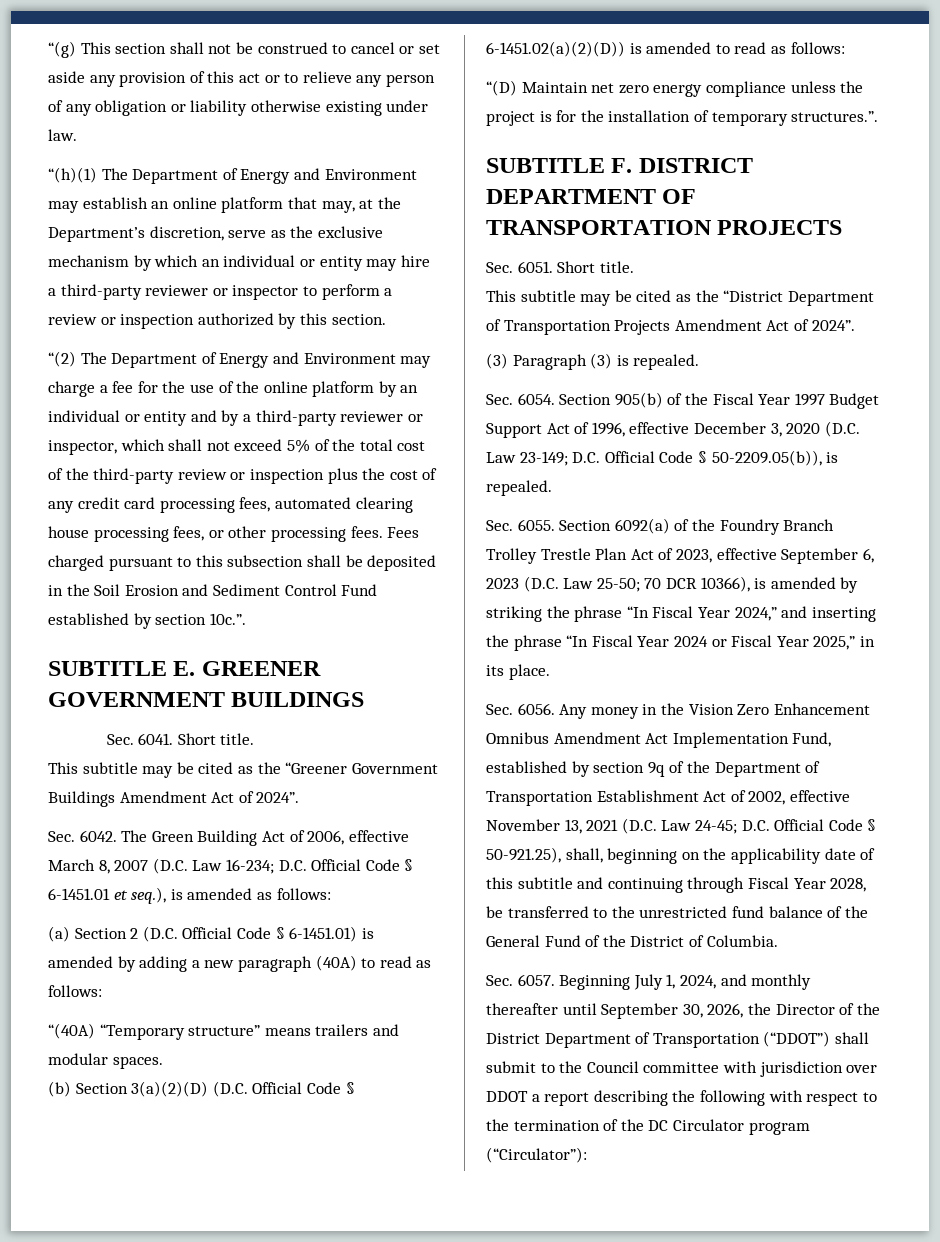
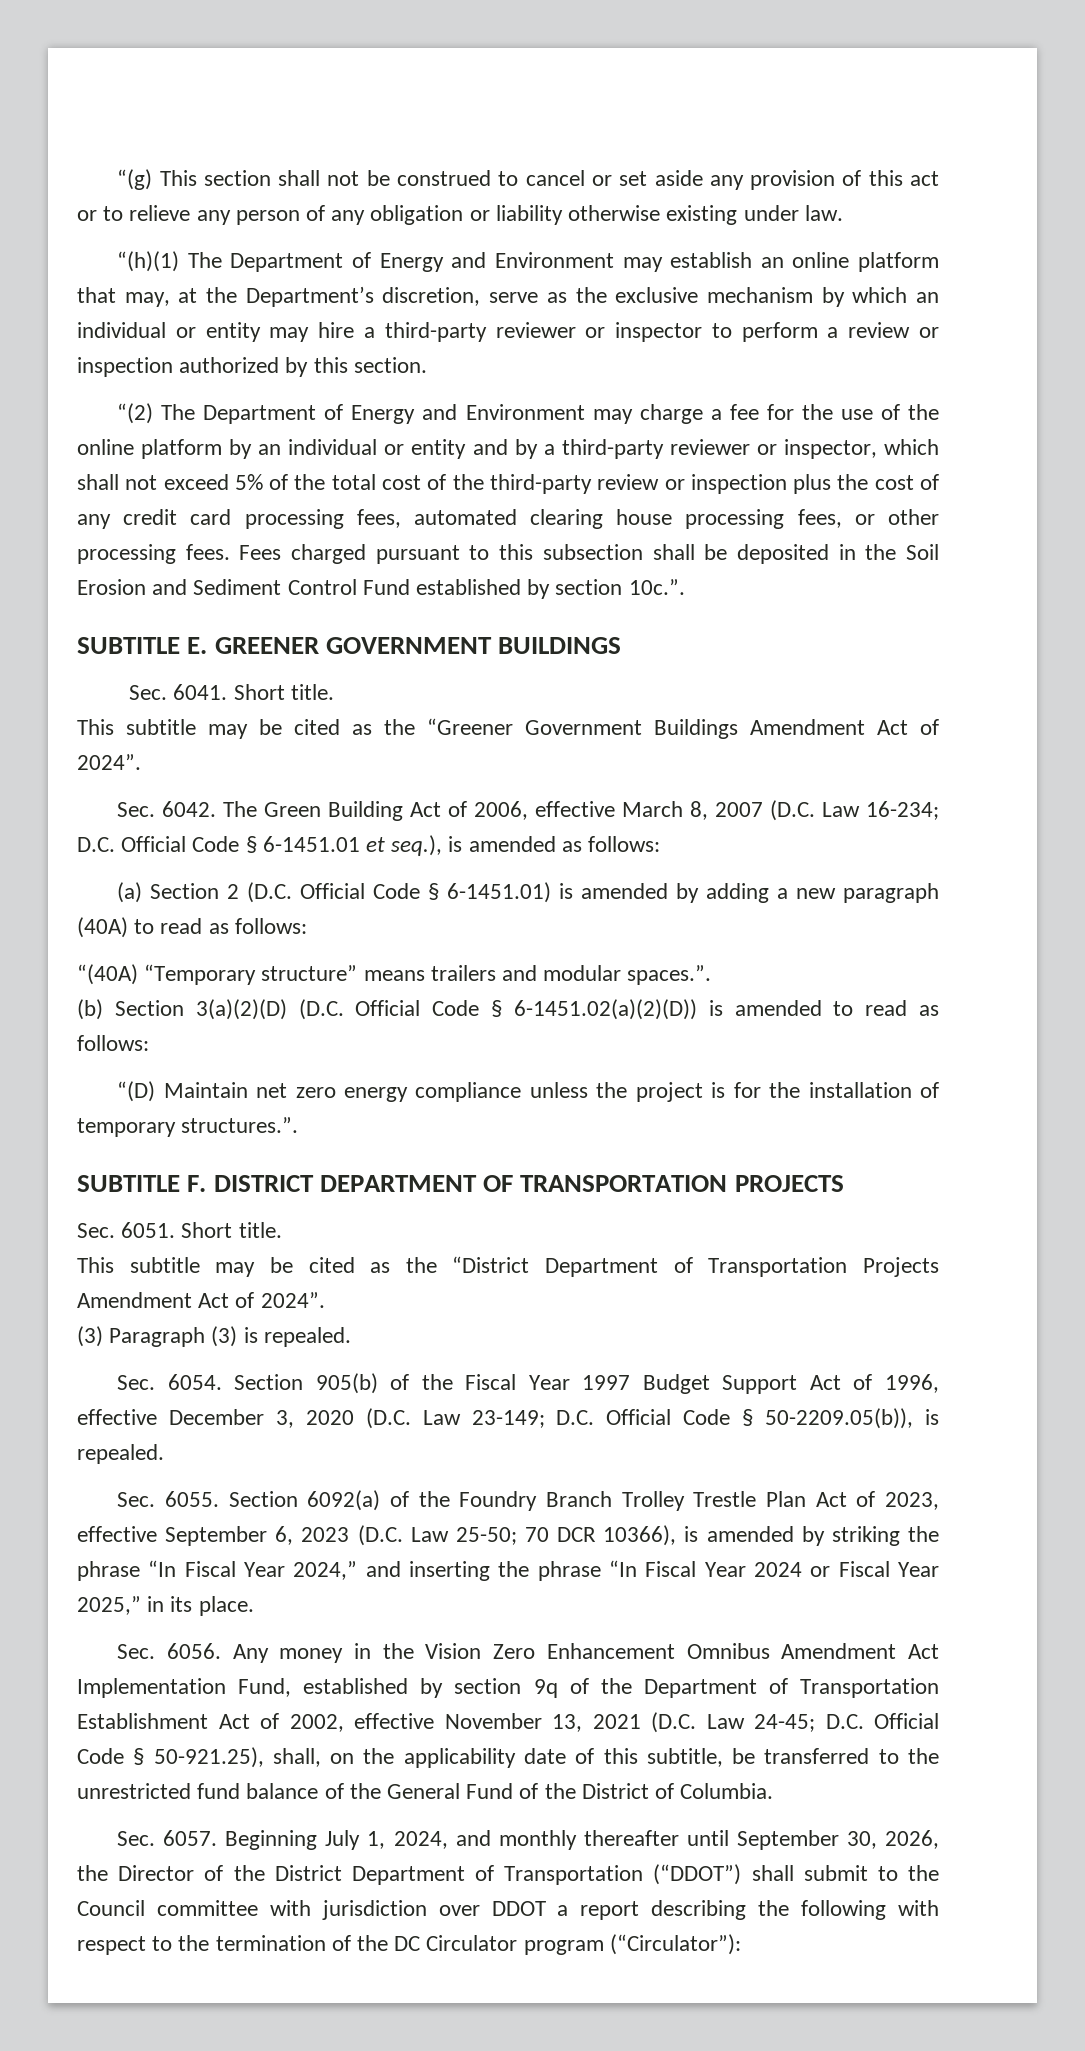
- “(40A) “Temporary structure” means trailers and modular spaces.
+ “(40A) “Temporary structure” means trailers and modular spaces.”.
- Any money in the Vision Zero Enhancement Omnibus Amendment Act Implementation Fund, established by section 9q of the Department of Transportation Establishment Act of 2002, effective November 13, 2021 (D.C. Law 24-45; D.C. Official Code § 50-921.25), shall, beginning on the applicability date of this subtitle and continuing through Fiscal Year 2028, be transferred to the unrestricted fund balance of the General Fund of the District of Columbia.
+ Any money in the Vision Zero Enhancement Omnibus Amendment Act Implementation Fund, established by section 9q of the Department of Transportation Establishment Act of 2002, effective November 13, 2021 (D.C. Law 24-45; D.C. Official Code § 50-921.25), shall, on the applicability date of this subtitle, be transferred to the unrestricted fund balance of the General Fund of the District of Columbia.

